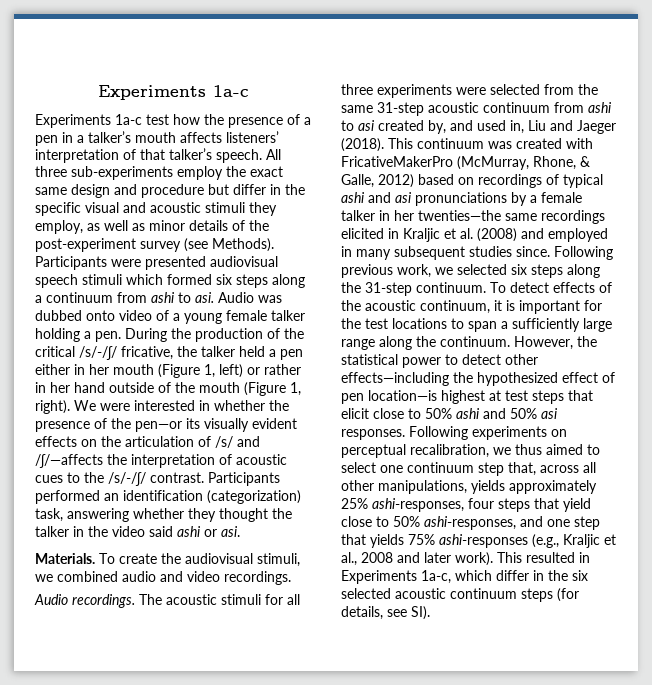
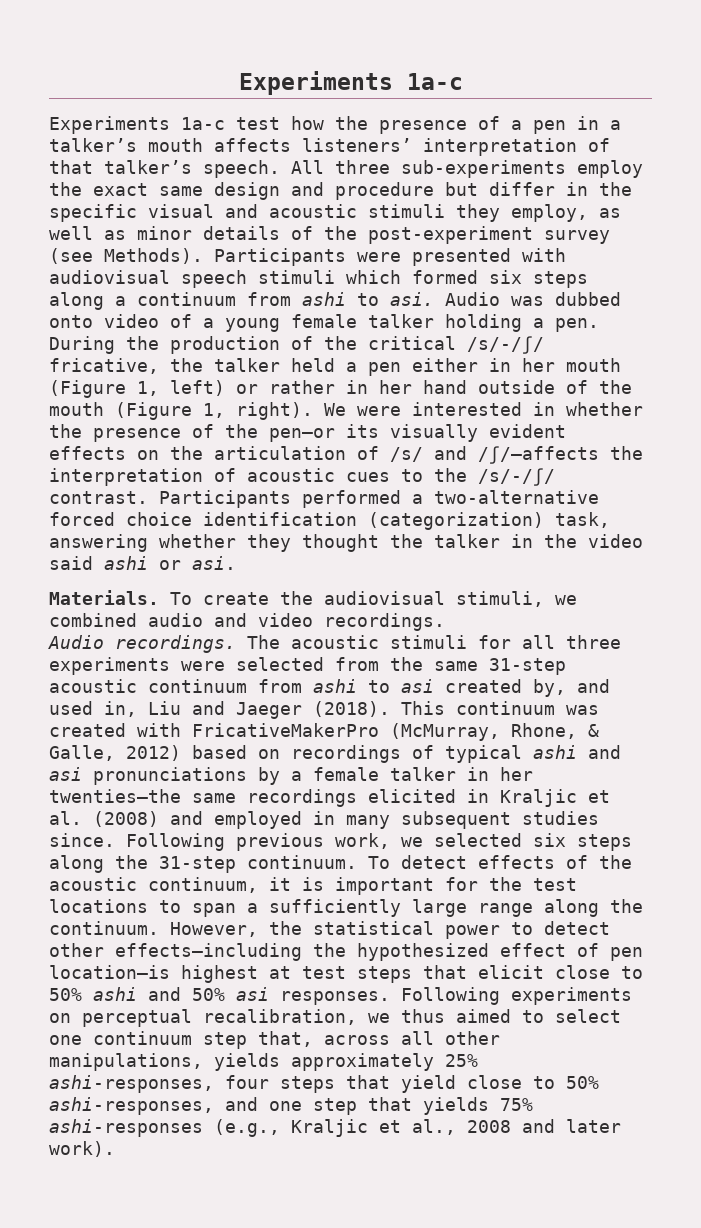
- Participants were presented audiovisual speech stimuli which formed six steps along a continuum from ashi to asi.
+ Participants were presented with audiovisual speech stimuli which formed six steps along a continuum from ashi to asi.
- Participants performed an identification (categorization) task, answering whether they thought the talker in the video said ashi or asi.
+ Participants performed a two-alternative forced choice identification (categorization) task, answering whether they thought the talker in the video said ashi or asi.
- This resulted in Experiments 1a-c, which differ in the six selected acoustic continuum steps (for details, see SI).

